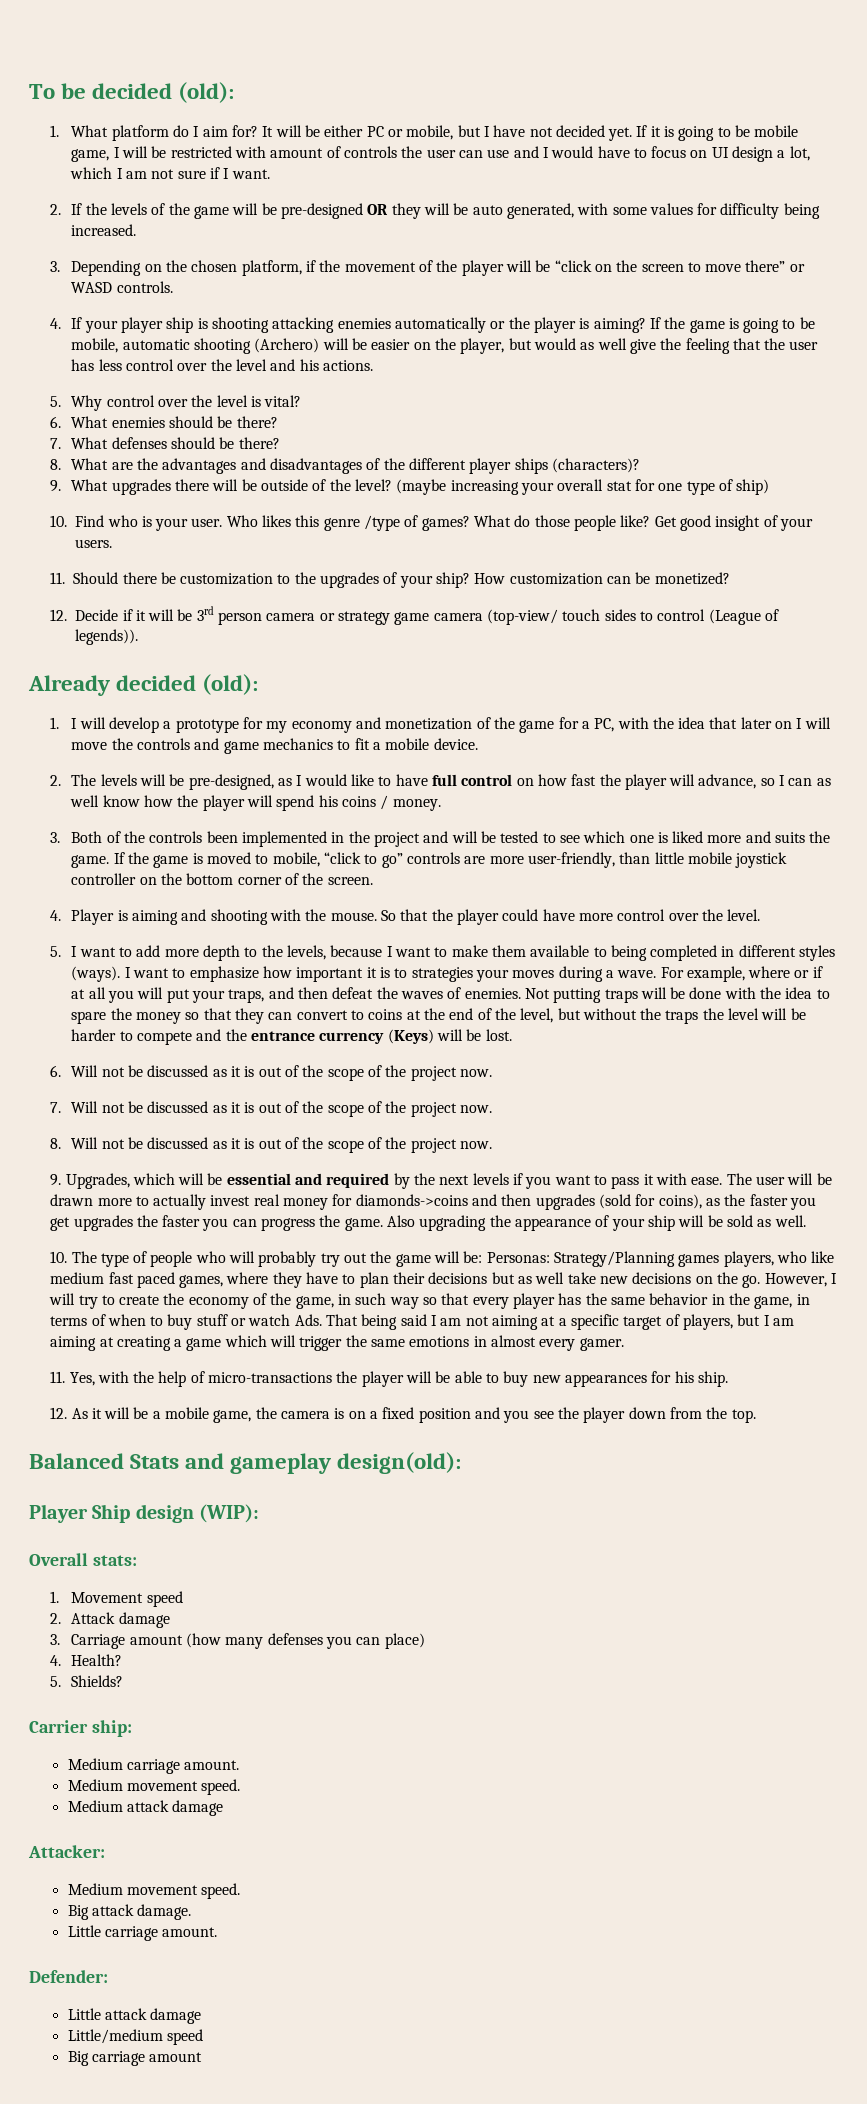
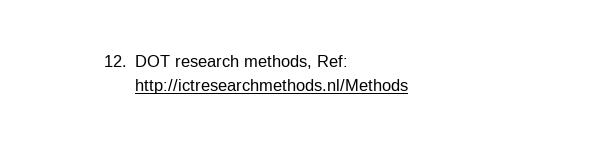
- To be decided (old):
- 1. What platform do I aim for? It will be either PC or mobile, but I have not decided yet. If it is going to be mobile game, I will be restricted with amount of controls the user can use and I would have to focus on UI design a lot, which I am not sure if I want.
- 2. If the levels of the game will be pre-designed OR they will be auto generated, with some values for difficulty being increased.
- 3. Depending on the chosen platform, if the movement of the player will be “click on the screen to move there” or WASD controls.
- 4. If your player ship is shooting attacking enemies automatically or the player is aiming? If the game is going to be mobile, automatic shooting (Archero) will be easier on the player, but would as well give the feeling that the user has less control over the level and his actions.
- 5. Why control over the level is vital?
- 6. What enemies should be there?
- 7. What defenses should be there?
- 8. What are the advantages and disadvantages of the different player ships (characters)?
- 9. What upgrades there will be outside of the level? (maybe increasing your overall stat for one type of ship)
- 10. Find who is your user. Who likes this genre /type of games? What do those people like? Get good insight of your users.
- 11. Should there be customization to the upgrades of your ship? How customization can be monetized?
- 12. Decide if it will be 3rd person camera or strategy game camera (top-view/ touch sides to control (League of legends)).
- Already decided (old):
- 1. I will develop a prototype for my economy and monetization of the game for a PC, with the idea that later on I will move the controls and game mechanics to fit a mobile device.
- 2. The levels will be pre-designed, as I would like to have full control on how fast the player will advance, so I can as well know how the player will spend his coins / money.
- 3. Both of the controls been implemented in the project and will be tested to see which one is liked more and suits the game. If the game is moved to mobile, “click to go” controls are more user-friendly, than little mobile joystick controller on the bottom corner of the screen.
- 4. Player is aiming and shooting with the mouse. So that the player could have more control over the level.
- 5. I want to add more depth to the levels, because I want to make them available to being completed in different styles (ways). I want to emphasize how important it is to strategies your moves during a wave. For example, where or if at all you will put your traps, and then defeat the waves of enemies. Not putting traps will be done with the idea to spare the money so that they can convert to coins at the end of the level, but without the traps the level will be harder to compete and the entrance currency (Keys) will be lost.
- 6. Will not be discussed as it is out of the scope of the project now.
- 7. Will not be discussed as it is out of the scope of the project now.
- 8. Will not be discussed as it is out of the scope of the project now.
- 9. Upgrades, which will be essential and required by the next levels if you want to pass it with ease. The user will be drawn more to actually invest real money for diamonds->coins and then upgrades (sold for coins), as the faster you get upgrades the faster you can progress the game. Also upgrading the appearance of your ship will be sold as well.
- 10. The type of people who will probably try out the game will be: Personas: Strategy/Planning games players, who like medium fast paced games, where they have to plan their decisions but as well take new decisions on the go. However, I will try to create the economy of the game, in such way so that every player has the same behavior in the game, in terms of when to buy stuff or watch Ads. That being said I am not aiming at a specific target of players, but I am aiming at creating a game which will trigger the same emotions in almost every gamer.
- 11. Yes, with the help of micro-transactions the player will be able to buy new appearances for his ship.
- 12. As it will be a mobile game, the camera is on a fixed position and you see the player down from the top.
- Balanced Stats and gameplay design(old):
- Player Ship design (WIP):
- Overall stats:
- 1. Movement speed
- 2. Attack damage
- 3. Carriage amount (how many defenses you can place)
- 4. Health?
- 5. Shields?
- Carrier ship:
- Medium carriage amount.
- Medium movement speed.
- Medium attack damage
- Attacker:
- Medium movement speed.
- Big attack damage.
- Little carriage amount.
- Defender:
- Little attack damage
- Little/medium speed
- Big carriage amount
+ 12. DOT research methods, Ref: http://ictresearchmethods.nl/Methods

